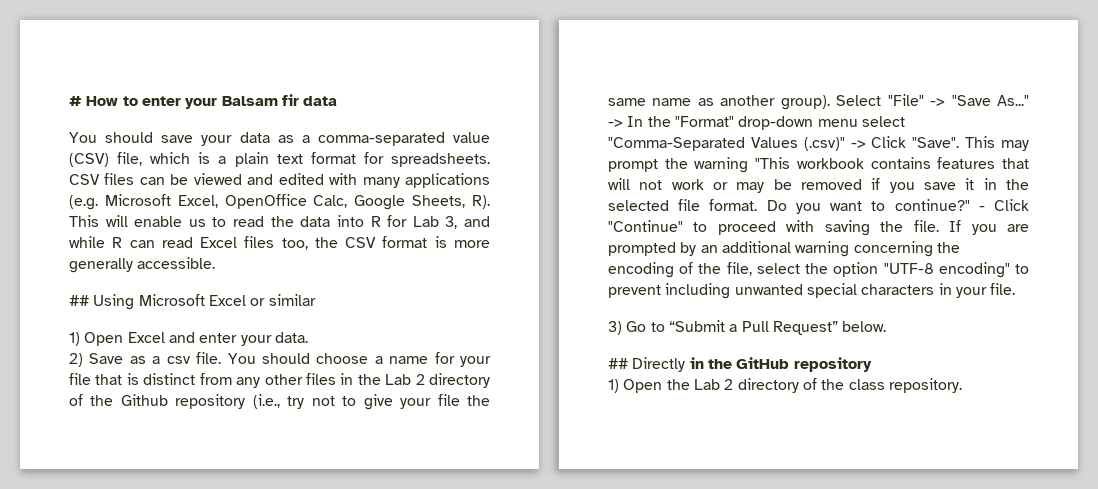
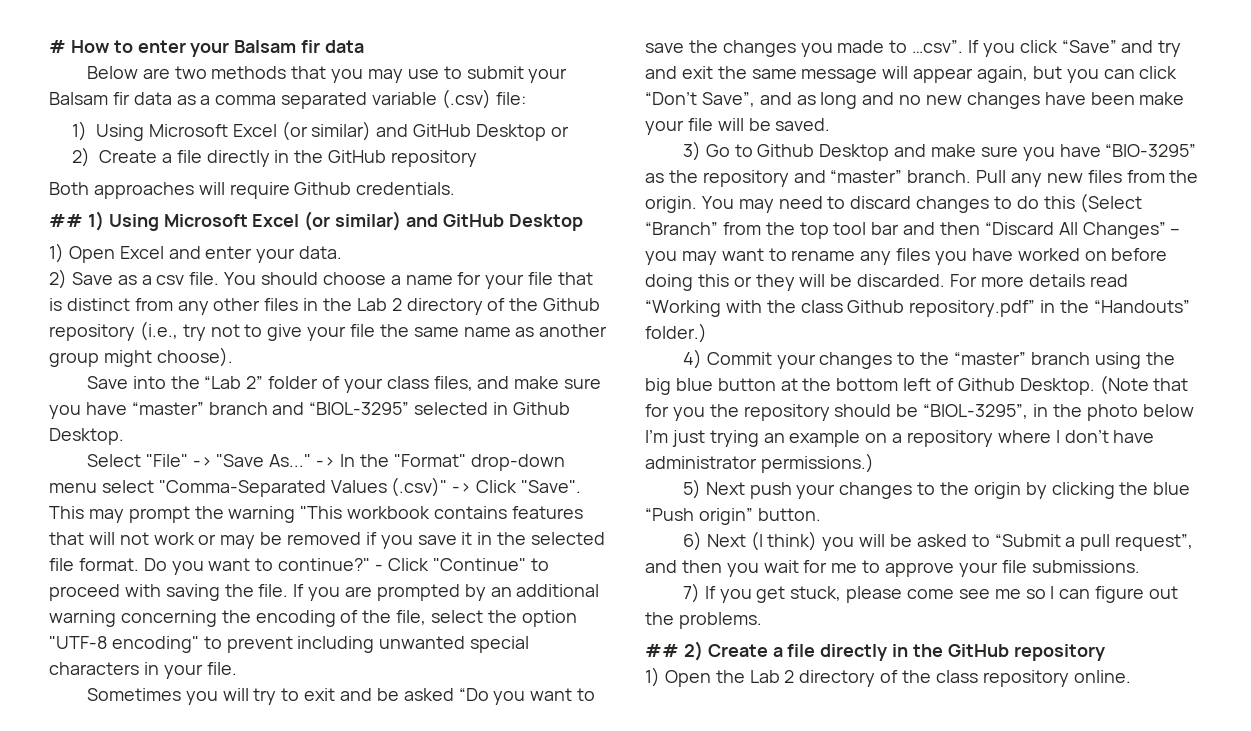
- You should save your data as a comma-separated value (CSV) file, which is a plain text format for spreadsheets. CSV files can be viewed and edited with many applications (e.g. Microsoft Excel, OpenOffice Calc, Google Sheets, R). This will enable us to read the data into R for Lab 3, and while R can read Excel files too, the CSV format is more generally accessible.
- ## Using Microsoft Excel or similar
+ Below are two methods that you may use to submit your Balsam fir data as a comma separated variable (.csv) file:
+ 1) Using Microsoft Excel (or similar) and GitHub Desktop or
+ 2) Create a file directly in the GitHub repository
+ Both approaches will require Github credentials.
+ ## 1) Using Microsoft Excel (or similar) and GitHub Desktop
- You should choose a name for your file that is distinct from any other files in the Lab 2 directory of the Github repository (i.e., try not to give your file the same name as another group). Select "File" -> "Save As..."
+ You should choose a name for your file that is distinct from any other files in the Lab 2 directory of the Github repository (i.e., try not to give your file the same name as another group might choose).
+ Save into the “Lab 2” folder of your class files, and make sure you have “master” branch and “BIOL-3295” selected in Github Desktop.
+ Select "File" -> "Save As..."
- 3) Go to “Submit a Pull Request” below.
- ## Directly in the GitHub repository
+ Sometimes you will try to exit and be asked “Do you want to save the changes you made to …csv”. If you click “Save” and try and exit the same message will appear again, but you can click “Don’t Save”, and as long and no new changes have been make your file will be saved.
+ 3) Go to Github Desktop and make sure you have “BIO-3295” as the repository and “master” branch. Pull any new files from the origin. You may need to discard changes to do this (Select “Branch” from the top tool bar and then “Discard All Changes” – you may want to rename any files you have worked on before doing this or they will be discarded. For more details read “Working with the class Github repository.pdf” in the “Handouts” folder.)
+ 4) Commit your changes to the “master” branch using the big blue button at the bottom left of Github Desktop. (Note that for you the repository should be “BIOL-3295”, in the photo below I’m just trying an example on a repository where I don’t have administrator permissions.)
+ 5) Next push your changes to the origin by clicking the blue “Push origin” button.
+ 6) Next (I think) you will be asked to “Submit a pull request”, and then you wait for me to approve your file submissions.
+ 7) If you get stuck, please come see me so I can figure out the problems.
+ ## 2) Create a file directly in the GitHub repository
- 1) Open the Lab 2 directory of the class repository.
+ 1) Open the Lab 2 directory of the class repository online.

